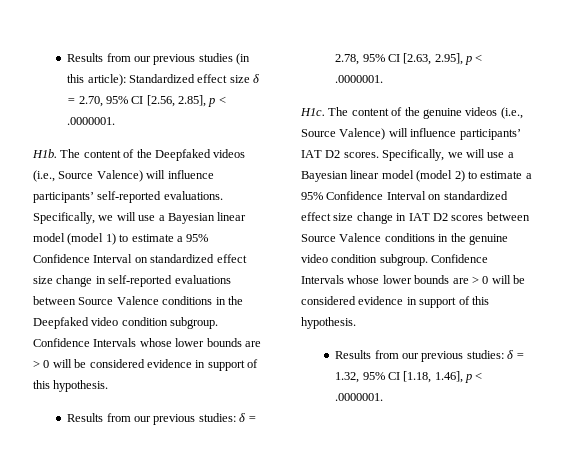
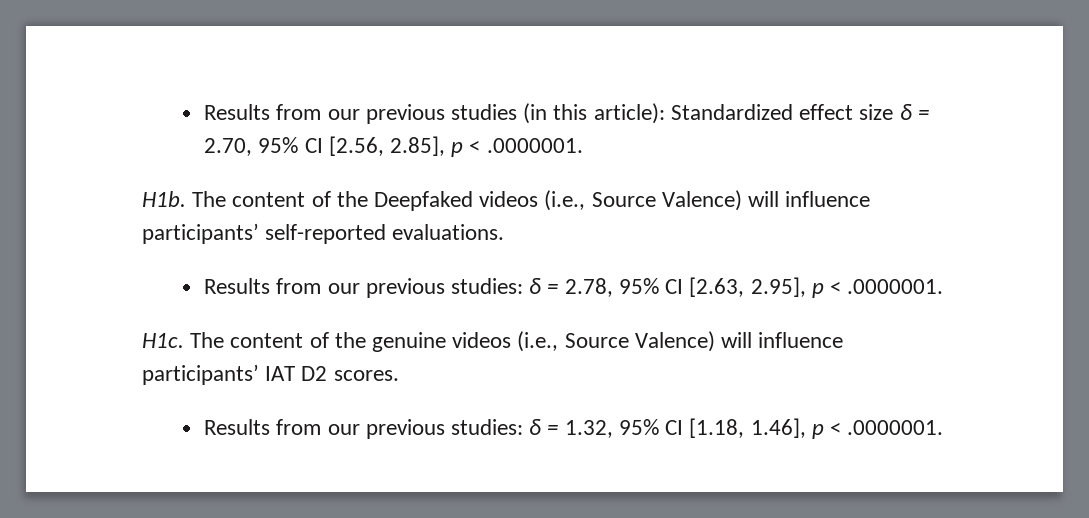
- Specifically, we will use a Bayesian linear model (model 1) to estimate a 95% Confidence Interval on standardized effect size change in self-reported evaluations between Source Valence conditions in the Deepfaked video condition subgroup. Confidence Intervals whose lower bounds are > 0 will be considered evidence in support of this hypothesis.
- Specifically, we will use a Bayesian linear model (model 2) to estimate a 95% Confidence Interval on standardized effect size change in IAT D2 scores between Source Valence conditions in the genuine video condition subgroup. Confidence Intervals whose lower bounds are > 0 will be considered evidence in support of this hypothesis.

